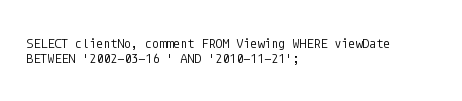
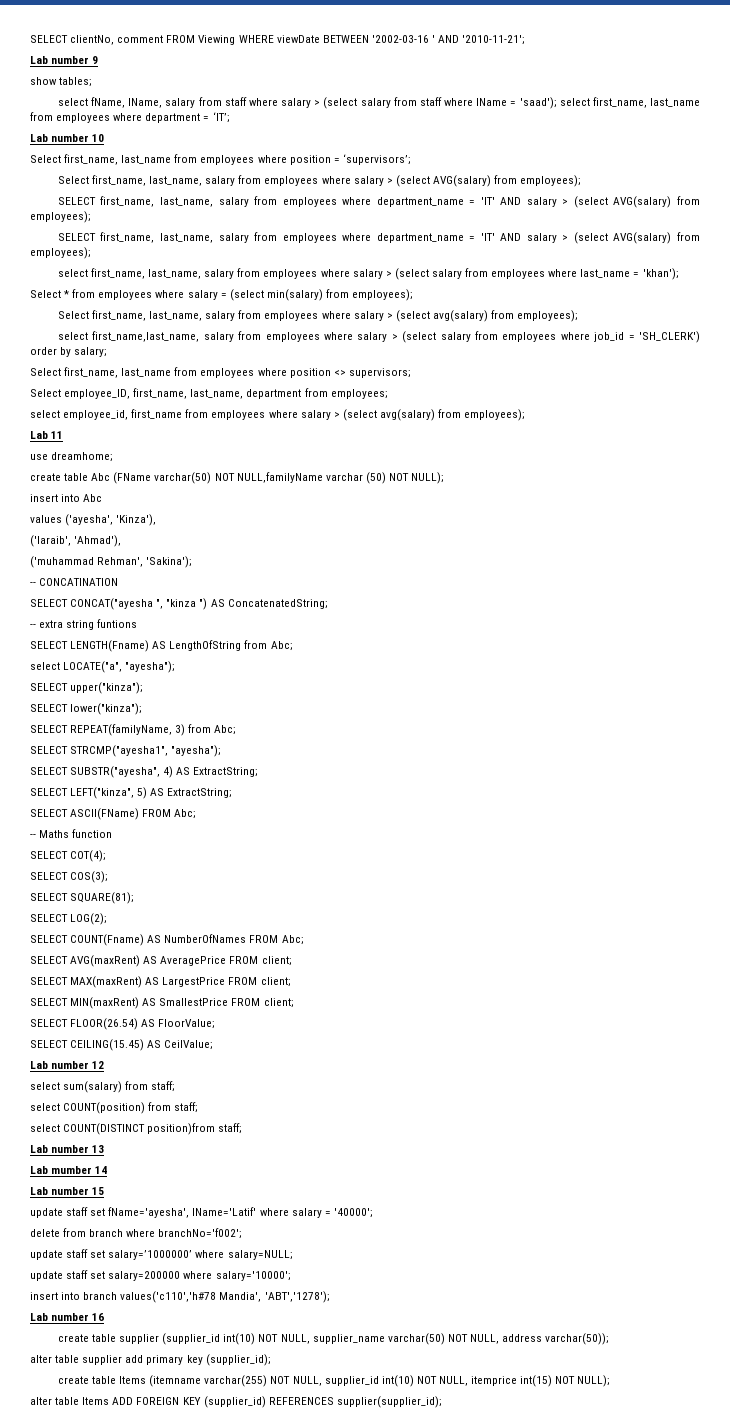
+ Lab number 9
+ show tables;
+ select fName, lName, salary from staff where salary > (select salary from staff where lName = 'saad'); select first_name, last_name from employees where department = ‘IT’;
+ Lab number 10
+ Select first_name, last_name from employees where position = ‘supervisors’;
+ Select first_name, last_name, salary from employees where salary > (select AVG(salary) from employees);
+ SELECT first_name, last_name, salary from employees where department_name = 'IT' AND salary > (select AVG(salary) from employees);
+ SELECT first_name, last_name, salary from employees where department_name = 'IT' AND salary > (select AVG(salary) from employees);
+ select first_name, last_name, salary from employees where salary > (select salary from employees where last_name = 'khan');
+ Select * from employees where salary = (select min(salary) from employees);
+ Select first_name, last_name, salary from employees where salary > (select avg(salary) from employees);
+ select first_name,last_name, salary from employees where salary > (select salary from employees where job_id = 'SH_CLERK') order by salary;
+ Select first_name, last_name from employees where position <> supervisors;
+ Select employee_ID, first_name, last_name, department from employees;
+ select employee_id, first_name from employees where salary > (select avg(salary) from employees);
+ Lab 11
+ use dreamhome;
+ create table Abc (FName varchar(50) NOT NULL,familyName varchar (50) NOT NULL);
+ insert into Abc
+ values ('ayesha', 'Kinza'),
+ ('laraib', 'Ahmad'),
+ ('muhammad Rehman', 'Sakina');
+ -- CONCATINATION
+ SELECT CONCAT("ayesha ", "kinza ") AS ConcatenatedString;
+ -- extra string funtions
+ SELECT LENGTH(Fname) AS LengthOfString from Abc;
+ select LOCATE("a", "ayesha");
+ SELECT upper("kinza");
+ SELECT lower("kinza");
+ SELECT REPEAT(familyName, 3) from Abc;
+ SELECT STRCMP("ayesha1", "ayesha");
+ SELECT SUBSTR("ayesha", 4) AS ExtractString;
+ SELECT LEFT("kinza", 5) AS ExtractString;
+ SELECT ASCII(FName) FROM Abc;
+ -- Maths function
+ SELECT COT(4);
+ SELECT COS(3);
+ SELECT SQUARE(81);
+ SELECT LOG(2);
+ SELECT COUNT(Fname) AS NumberOfNames FROM Abc;
+ SELECT AVG(maxRent) AS AveragePrice FROM client;
+ SELECT MAX(maxRent) AS LargestPrice FROM client;
+ SELECT MIN(maxRent) AS SmallestPrice FROM client;
+ SELECT FLOOR(26.54) AS FloorValue;
+ SELECT CEILING(15.45) AS CeilValue;
+ Lab number 12
+ select sum(salary) from staff;
+ select COUNT(position) from staff;
+ select COUNT(DISTINCT position)from staff;
+ Lab number 13
+ Lab mumber 14
+ Lab number 15
+ update staff set fName='ayesha', lName='Latif' where salary = '40000';
+ delete from branch where branchNo='f002';
+ update staff set salary=’1000000’ where salary=NULL;
+ update staff set salary=200000 where salary='10000';
+ insert into branch values('c110','h#78 Mandia', 'ABT','1278');
+ Lab number 16
+ create table supplier (supplier_id int(10) NOT NULL, supplier_name varchar(50) NOT NULL, address varchar(50));
+ alter table supplier add primary key (supplier_id);
+ create table Items (itemname varchar(255) NOT NULL, supplier_id int(10) NOT NULL, itemprice int(15) NOT NULL);
+ alter table Items ADD FOREIGN KEY (supplier_id) REFERENCES supplier(supplier_id);

